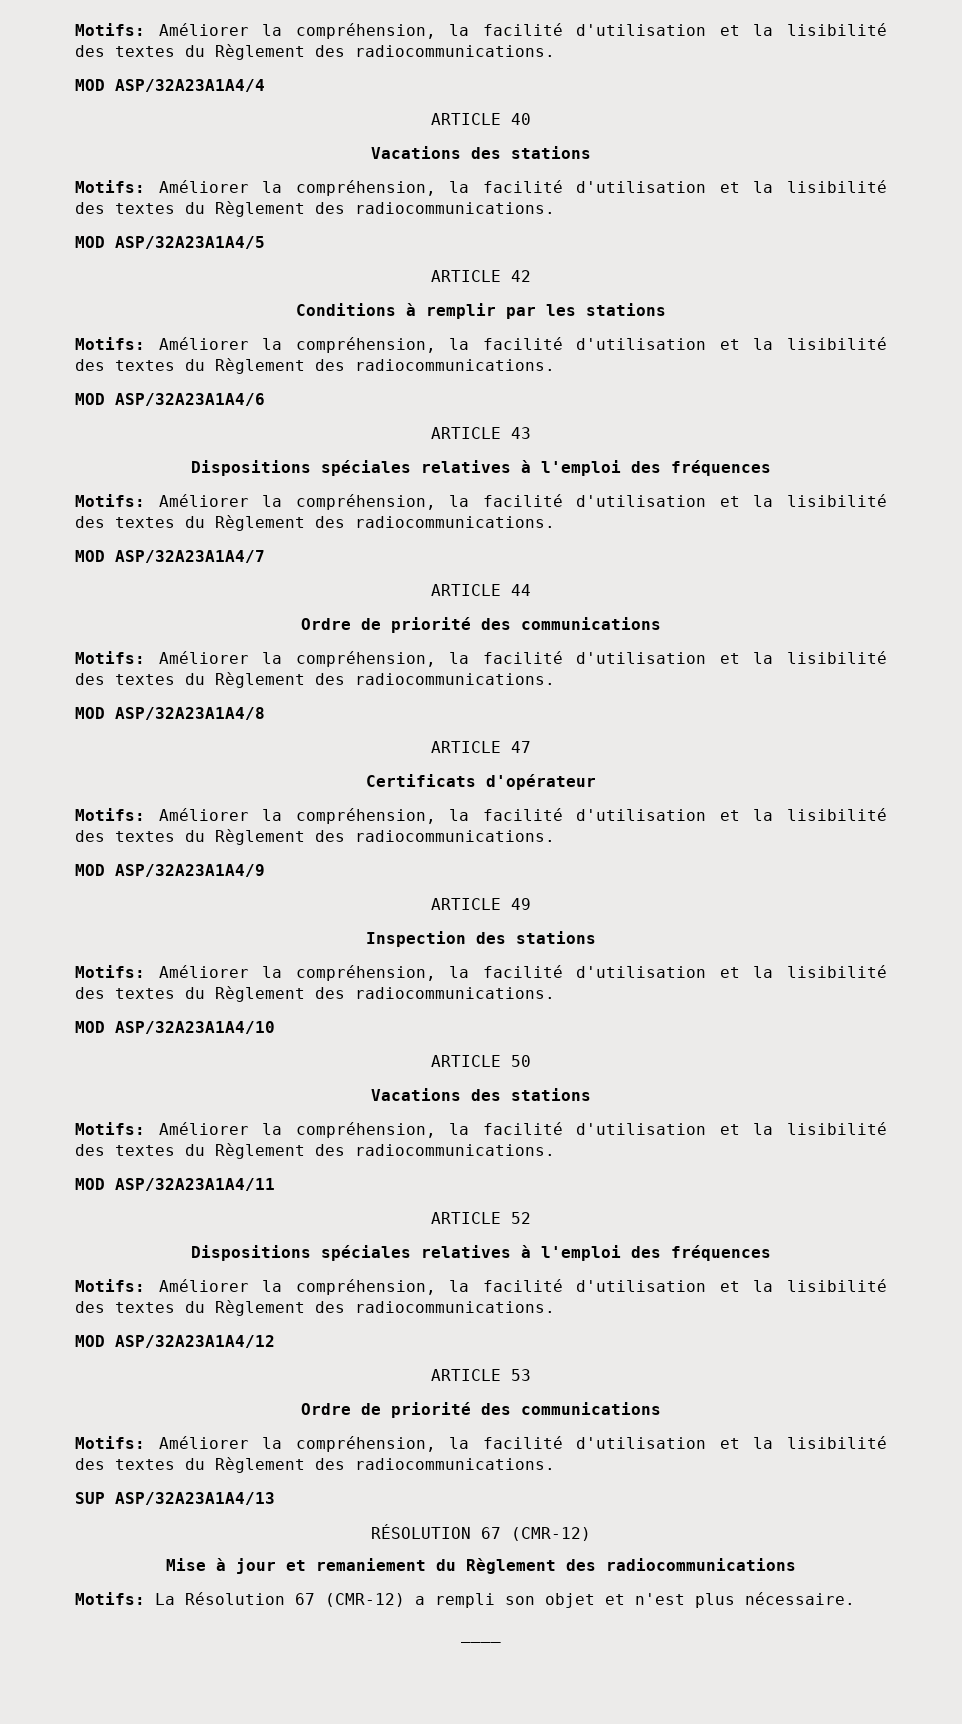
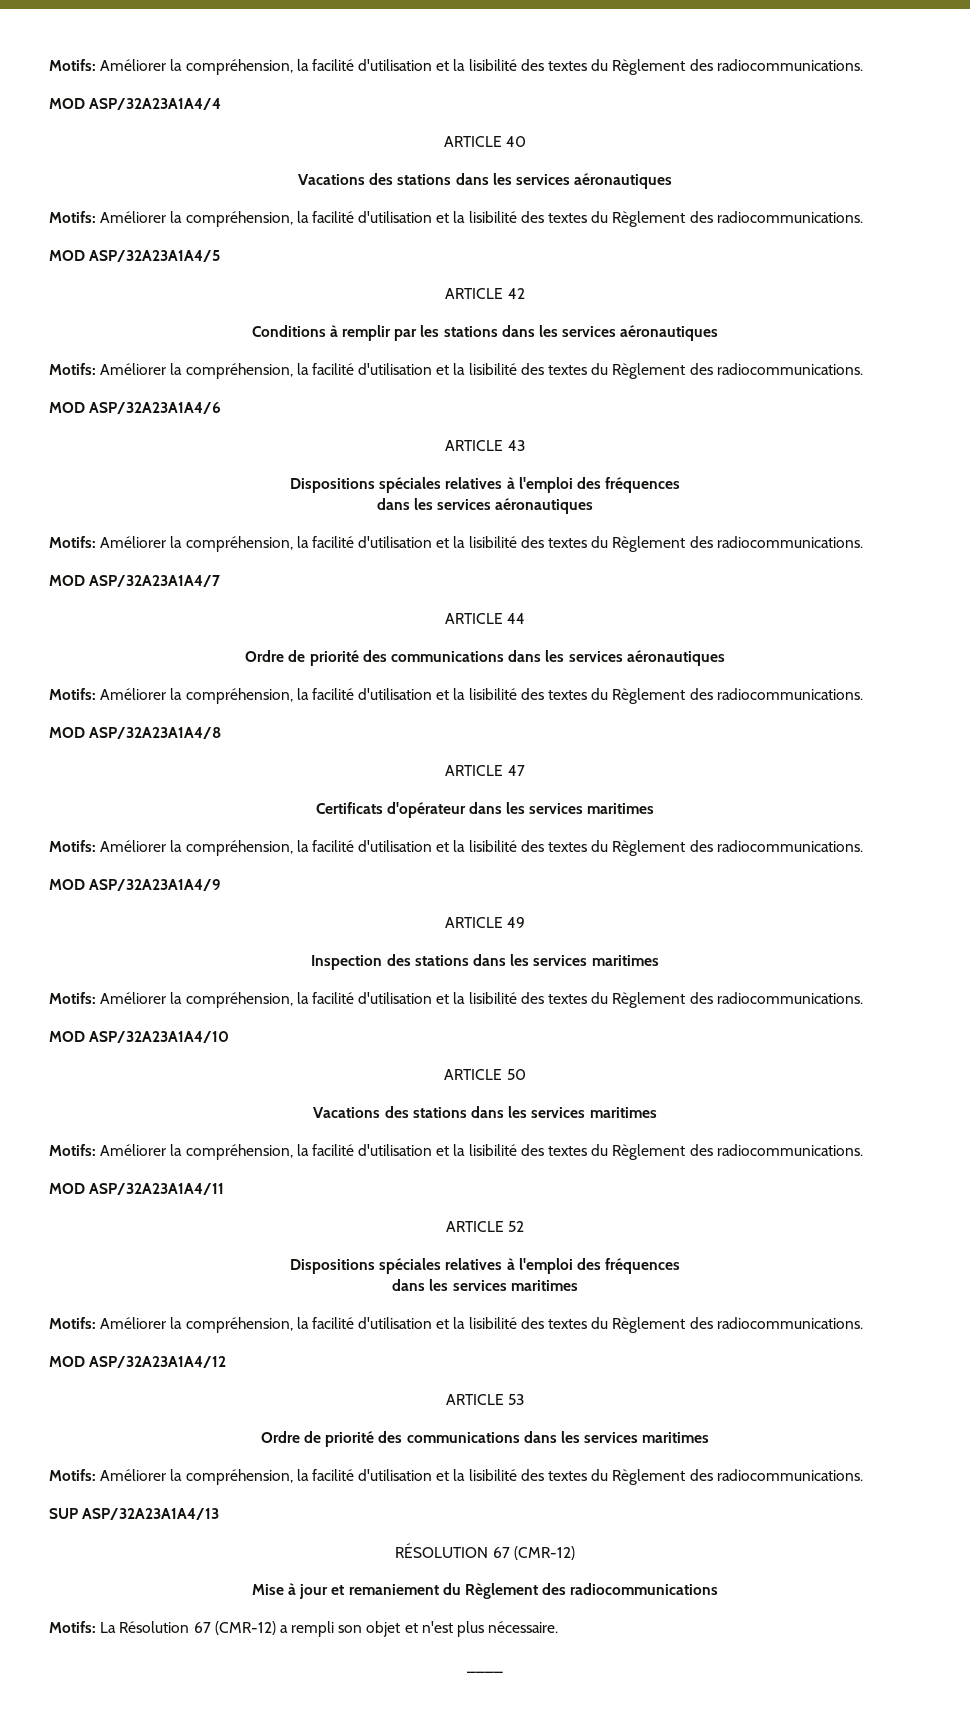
  ARTICLE 40
- Vacations des stations
+ Vacations des stations dans les services aéronautiques
- Conditions à remplir par les stations
+ Conditions à remplir par les stations dans les services aéronautiques
  ARTICLE 43
  Dispositions spéciales relatives à l'emploi des fréquences
+ dans les services aéronautiques
  ARTICLE 44
- Ordre de priorité des communications
+ Ordre de priorité des communications dans les services aéronautiques
- Certificats d'opérateur
+ Certificats d'opérateur dans les services maritimes
- Inspection des stations
+ Inspection des stations dans les services maritimes
  ARTICLE 50
- Vacations des stations
+ Vacations des stations dans les services maritimes
  ARTICLE 52
  Dispositions spéciales relatives à l'emploi des fréquences
+ dans les services maritimes
  ARTICLE 53
- Ordre de priorité des communications
+ Ordre de priorité des communications dans les services maritimes

